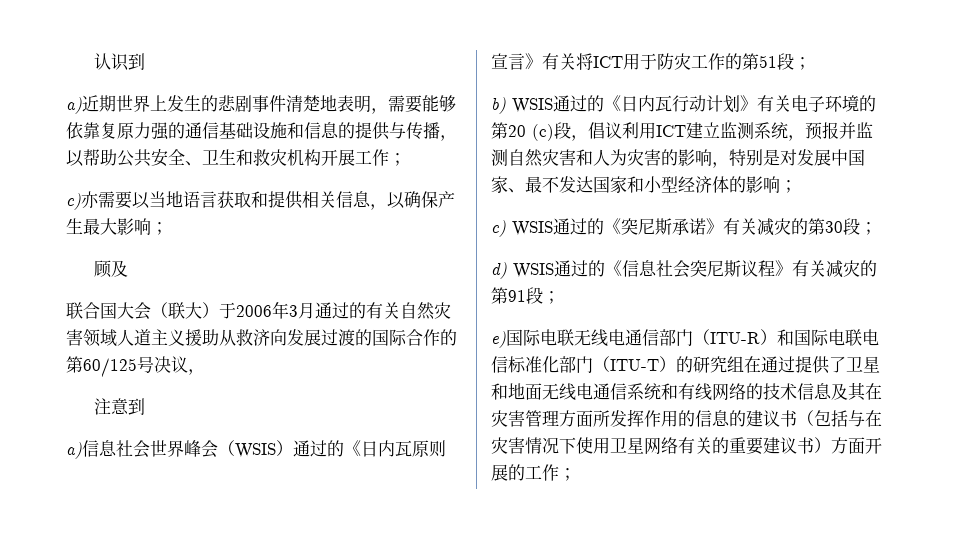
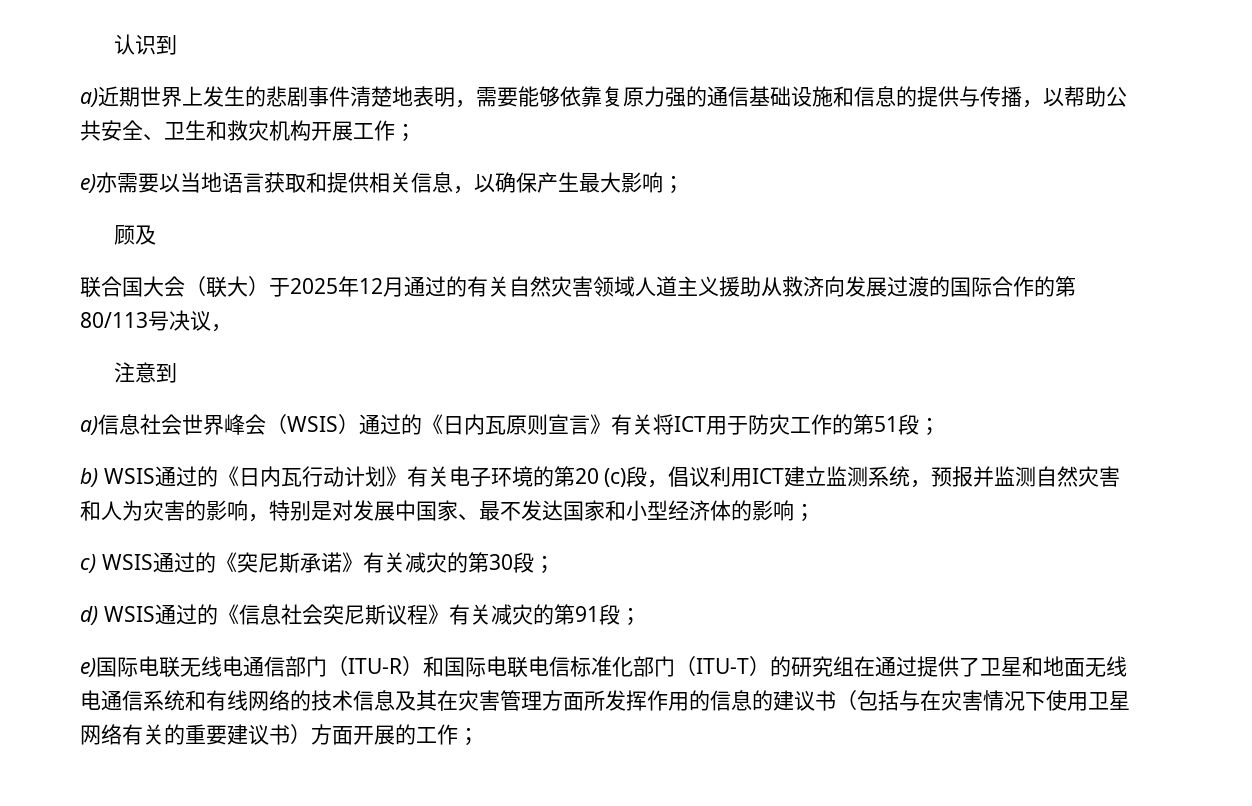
- c)亦需要以当地语言获取和提供相关信息，以确保产生最大影响；
+ e)亦需要以当地语言获取和提供相关信息，以确保产生最大影响；
- 联合国大会（联大）于2006年3月通过的有关自然灾害领域人道主义援助从救济向发展过渡的国际合作的第60/125号决议，
+ 联合国大会（联大）于2025年12月通过的有关自然灾害领域人道主义援助从救济向发展过渡的国际合作的第80/113号决议，

